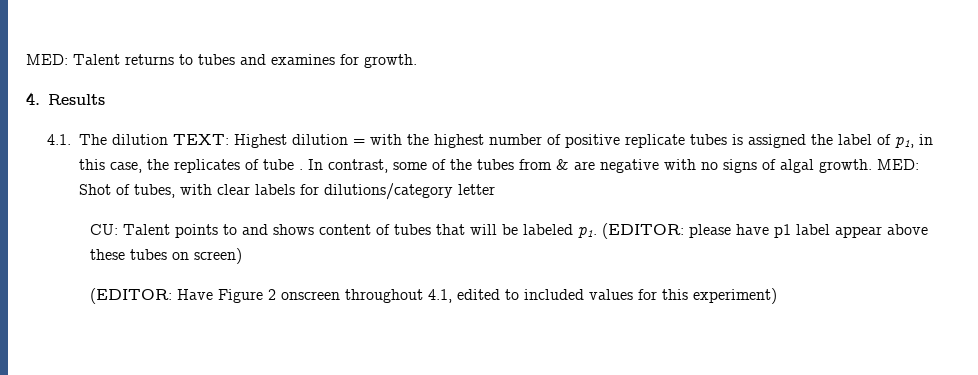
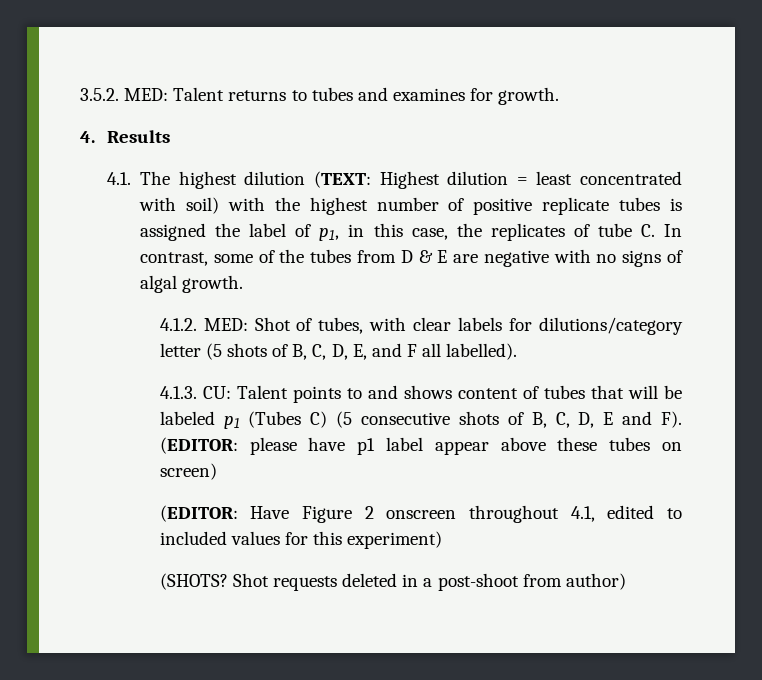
- MED: Talent returns to tubes and examines for growth.
+ 3.5.2. MED: Talent returns to tubes and examines for growth.
- 4.1. The dilution TEXT: Highest dilution = with the highest number of positive replicate tubes is assigned the label of p1, in this case, the replicates of tube . In contrast, some of the tubes from & are negative with no signs of algal growth. MED:
+ 4.1. The highest dilution (TEXT: Highest dilution = least concentrated with soil) with the highest number of positive replicate tubes is assigned the label of p1, in this case, the replicates of tube C. In contrast, some of the tubes from D & E are negative with no signs of algal growth.
+ 4.1.2. MED:
- Shot of tubes, with clear labels for dilutions/category letter
- CU:
+ Shot of tubes, with clear labels for dilutions/category letter (5 shots of B, C, D, E, and F all labelled).
+ 4.1.3. CU:
- Talent points to and shows content of tubes that will be labeled p1. (EDITOR:
+ Talent points to and shows content of tubes that will be labeled p1 (Tubes C) (5 consecutive shots of B, C, D, E and F). (EDITOR:
+ (SHOTS? Shot requests deleted in a post-shoot from author)

